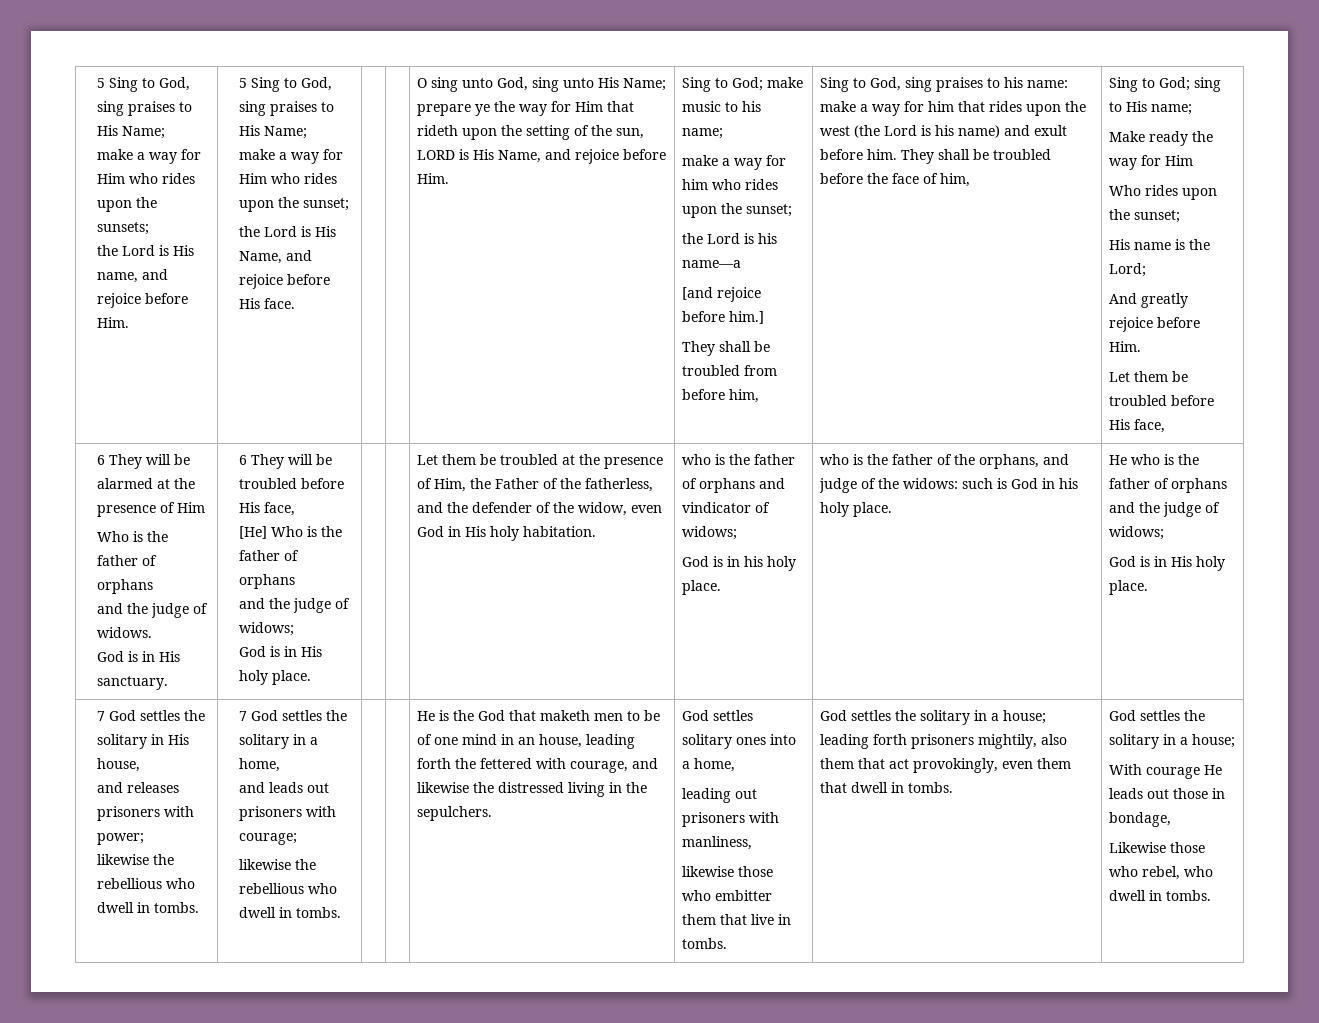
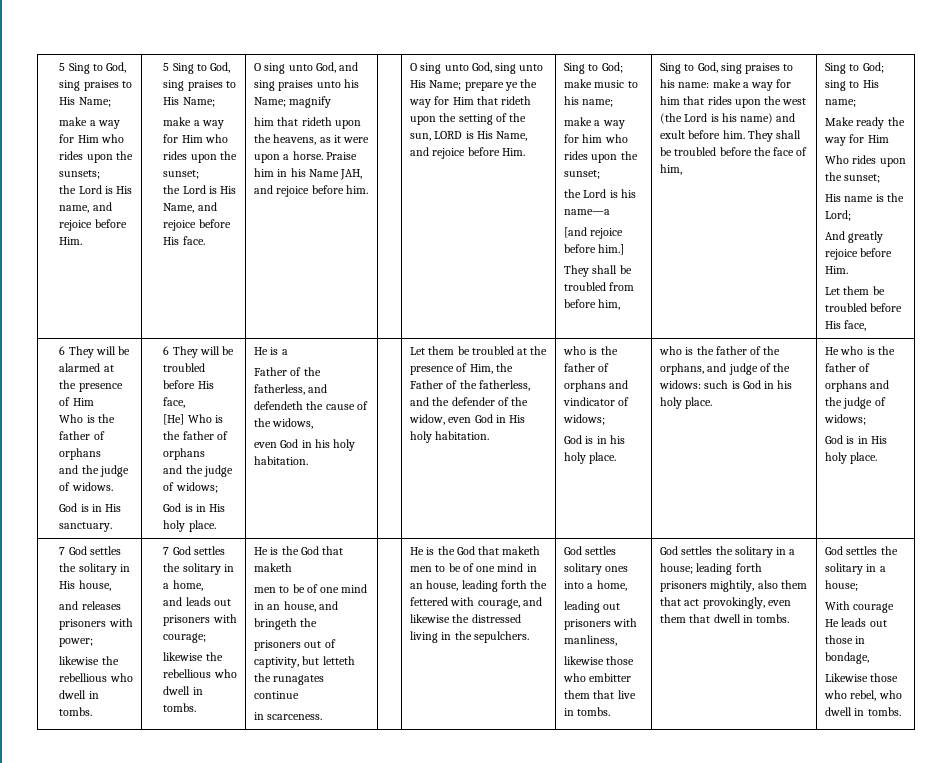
+ O sing unto God, and sing praises unto his Name; magnify
+ him that rideth upon the heavens, as it were upon a horse. Praise him in his Name JAH, and rejoice before him.
+ He is a
+ Father of the fatherless, and defendeth the cause of the widows,
+ even God in his holy habitation.
  and leads out prisoners with courage;
- likewise the rebellious who dwell in tombs.
+ likewise the rebellious who dwell in tombs. | He is the God that maketh
+ men to be of one mind in an house, and bringeth the
+ prisoners out of captivity, but letteth the runagates continue
+ in scarceness.

